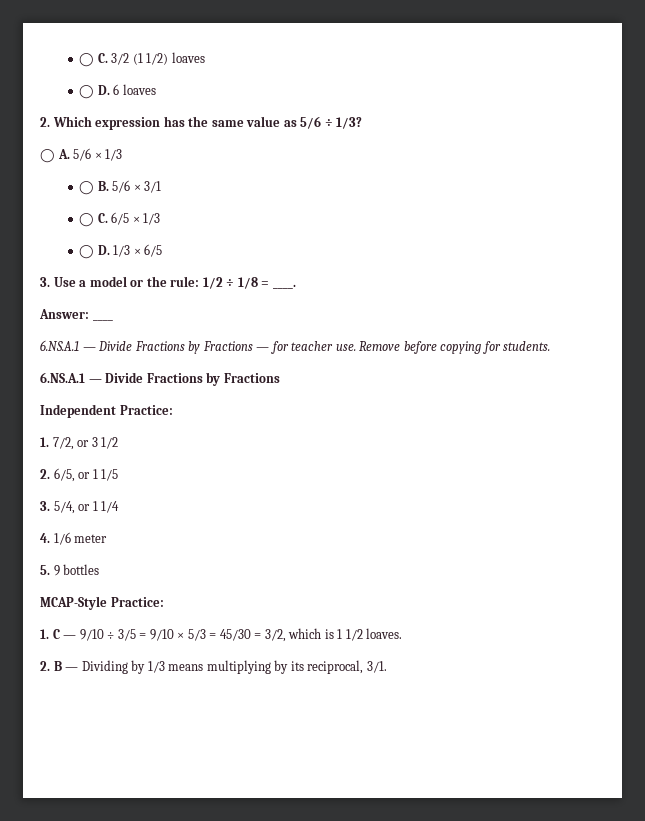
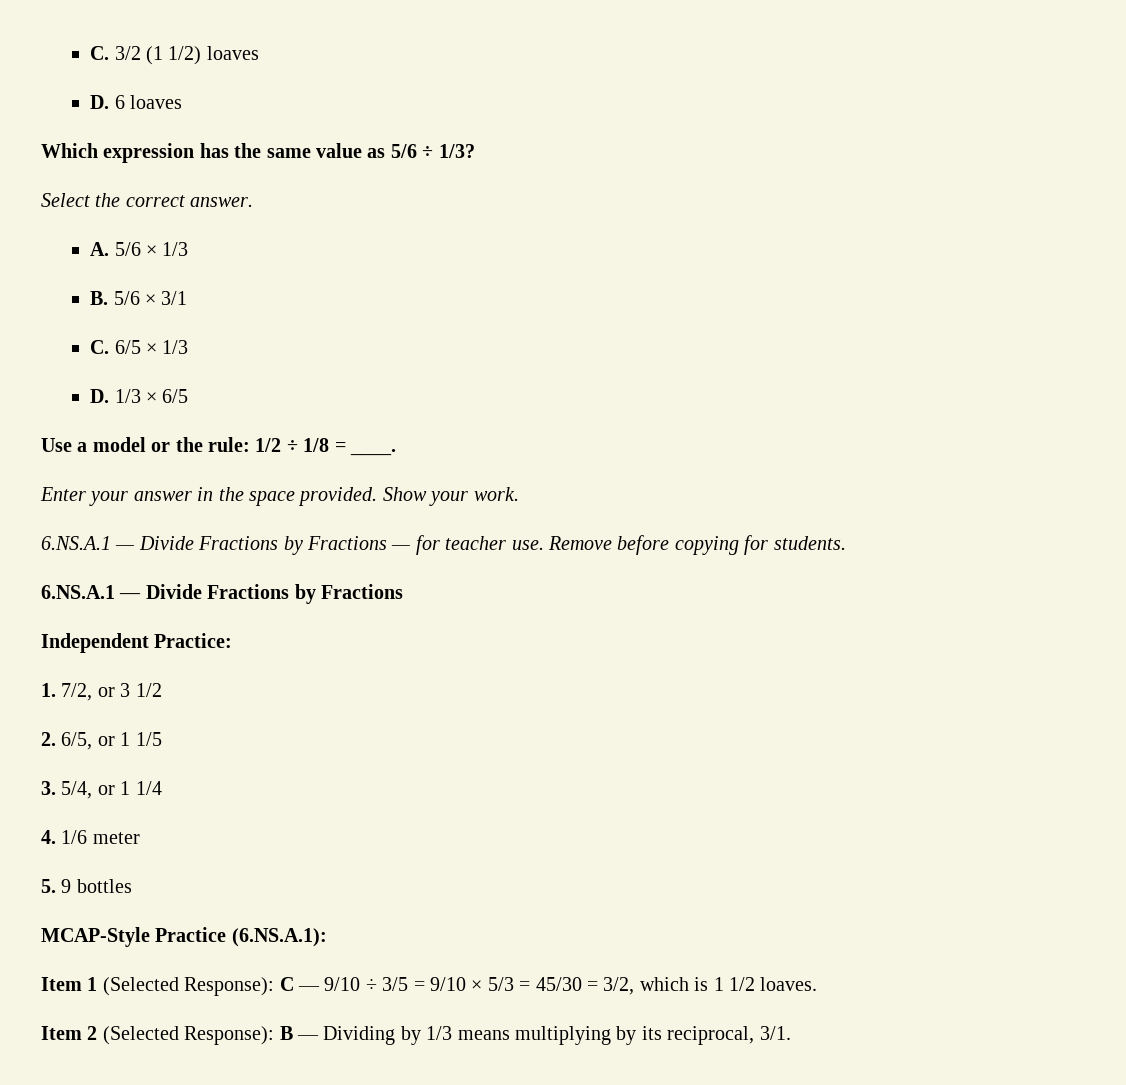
- ◯ C. 3/2 (1 1/2) loaves
+ C. 3/2 (1 1/2) loaves
- ◯ D. 6 loaves
+ D. 6 loaves
- 2. Which expression has the same value as 5/6 ÷ 1/3?
+ Which expression has the same value as 5/6 ÷ 1/3?
- ◯ A. 5/6 × 1/3
+ Select the correct answer.
+ A. 5/6 × 1/3
- ◯ B. 5/6 × 3/1
+ B. 5/6 × 3/1
- ◯ C. 6/5 × 1/3
+ C. 6/5 × 1/3
- ◯ D. 1/3 × 6/5
+ D. 1/3 × 6/5
- 3. Use a model or the rule: 1/2 ÷ 1/8 = ____.
+ Use a model or the rule: 1/2 ÷ 1/8 = ____.
- Answer: ____
+ Enter your answer in the space provided. Show your work.
- MCAP-Style Practice:
- 1. C — 9/10 ÷ 3/5 = 9/10 × 5/3 = 45/30 = 3/2, which is 1 1/2 loaves.
+ MCAP-Style Practice (6.NS.A.1):
+ Item 1 (Selected Response): C — 9/10 ÷ 3/5 = 9/10 × 5/3 = 45/30 = 3/2, which is 1 1/2 loaves.
- 2. B — Dividing by 1/3 means multiplying by its reciprocal, 3/1.
+ Item 2 (Selected Response): B — Dividing by 1/3 means multiplying by its reciprocal, 3/1.

